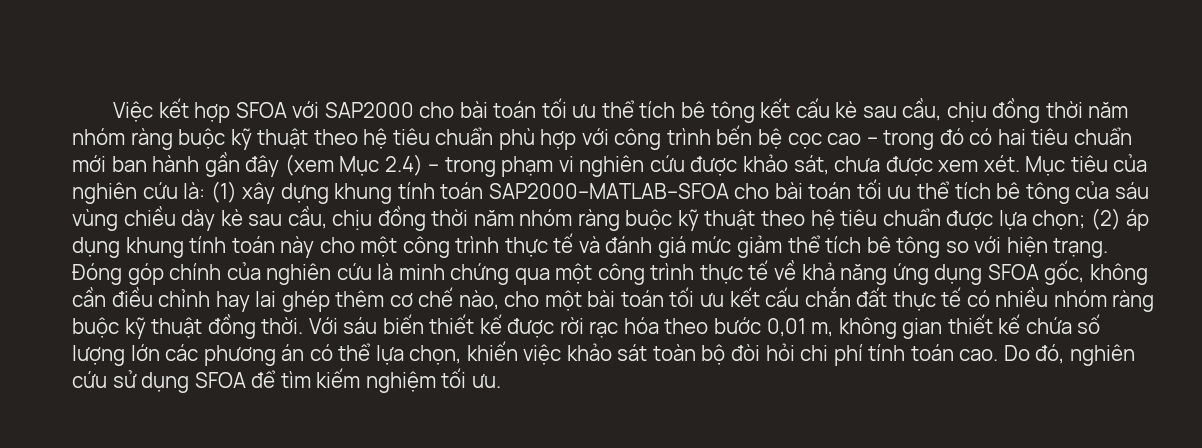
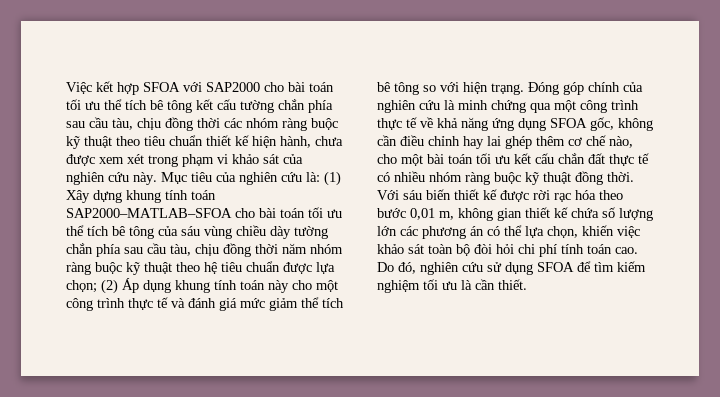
- Việc kết hợp SFOA với SAP2000 cho bài toán tối ưu thể tích bê tông kết cấu kè sau cầu, chịu đồng thời năm nhóm ràng buộc kỹ thuật theo hệ tiêu chuẩn phù hợp với công trình bến bệ cọc cao – trong đó có hai tiêu chuẩn mới ban hành gần đây (xem Mục 2.4) – trong phạm vi nghiên cứu được khảo sát, chưa được xem xét.
+ Việc kết hợp SFOA với SAP2000 cho bài toán tối ưu thể tích bê tông kết cấu tường chắn phía sau cầu tàu, chịu đồng thời các nhóm ràng buộc kỹ thuật theo tiêu chuẩn thiết kế hiện hành, chưa được xem xét trong phạm vi khảo sát của nghiên cứu này.
- (1) xây dựng khung tính toán SAP2000–MATLAB–SFOA cho bài toán tối ưu thể tích bê tông của sáu vùng chiều dày kè sau cầu, chịu đồng thời năm nhóm ràng buộc kỹ thuật theo hệ tiêu chuẩn được lựa chọn;
+ (1) Xây dựng khung tính toán SAP2000–MATLAB–SFOA cho bài toán tối ưu thể tích bê tông của sáu vùng chiều dày tường chắn phía sau cầu tàu, chịu đồng thời năm nhóm ràng buộc kỹ thuật theo hệ tiêu chuẩn được lựa chọn;
- (2) áp dụng khung tính toán này cho một công trình thực tế và đánh giá mức giảm thể tích bê tông so với hiện trạng.
+ (2) Áp dụng khung tính toán này cho một công trình thực tế và đánh giá mức giảm thể tích bê tông so với hiện trạng.
- Do đó, nghiên cứu sử dụng SFOA để tìm kiếm nghiệm tối ưu.
+ Do đó, nghiên cứu sử dụng SFOA để tìm kiếm nghiệm tối ưu là cần thiết.

